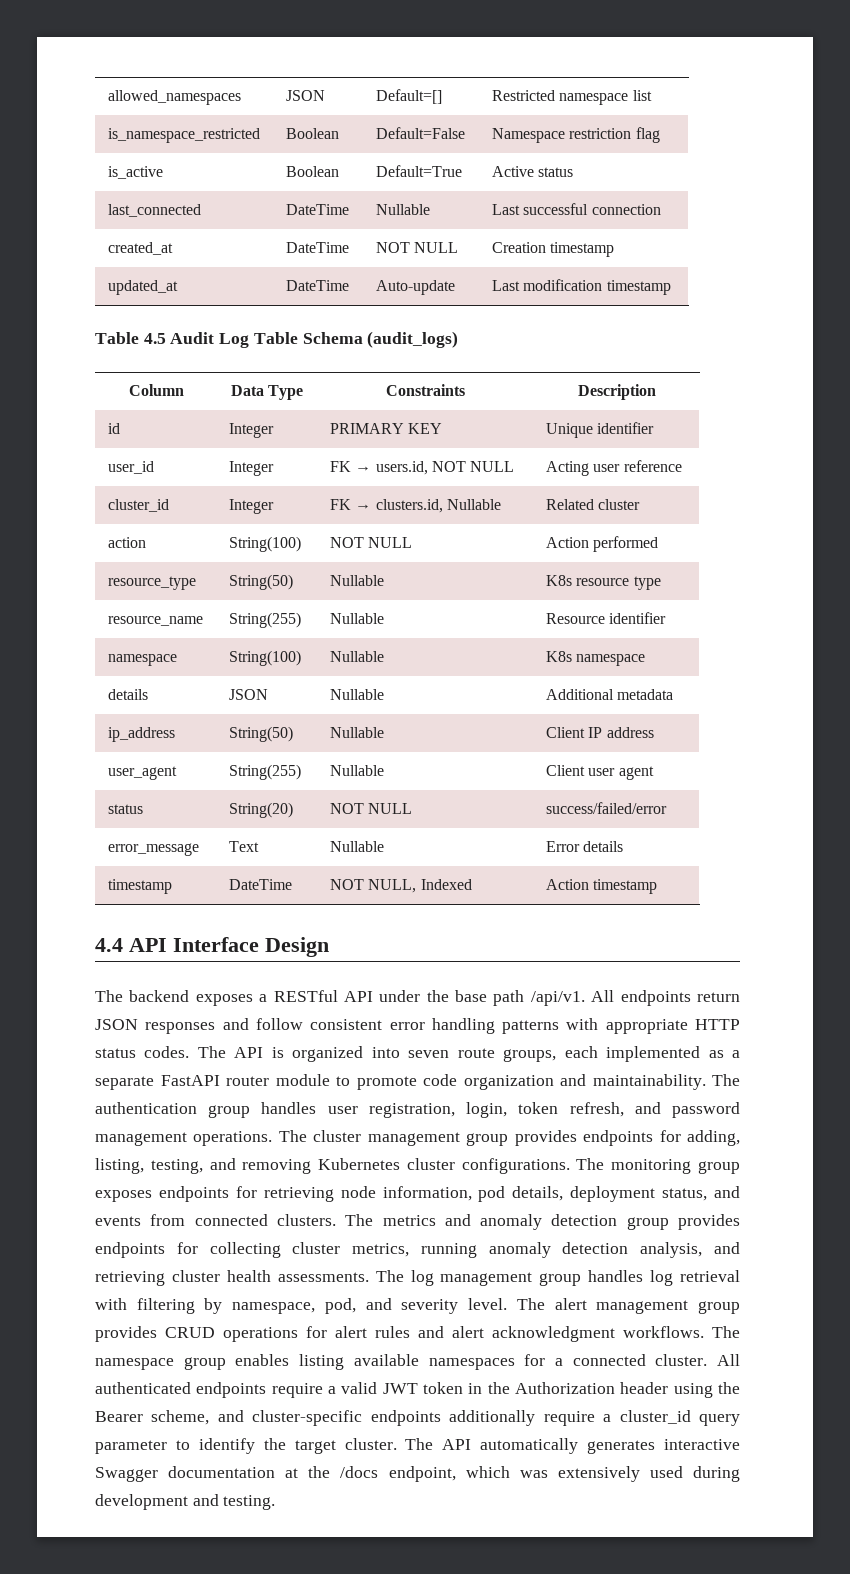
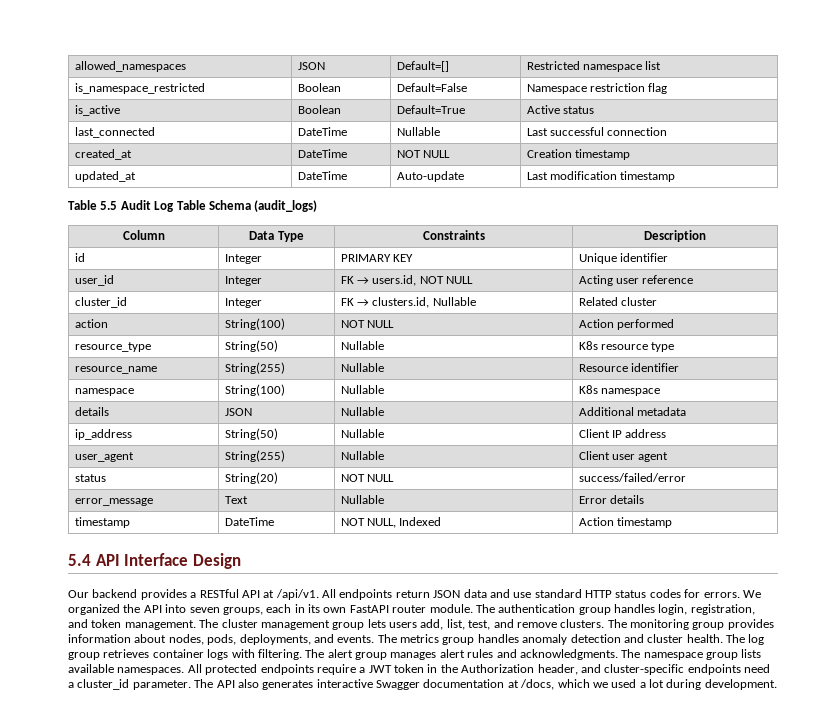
- Table 4.5 Audit Log Table Schema (audit_logs)
+ Table 5.5 Audit Log Table Schema (audit_logs)
- 4.4 API Interface Design
+ 5.4 API Interface Design
- The backend exposes a RESTful API under the base path /api/v1.
+ Our backend provides a RESTful API at /api/v1.
- All endpoints return JSON responses and follow consistent error handling patterns with appropriate HTTP status codes. The API is organized into seven route groups, each implemented as a separate FastAPI router module to promote code organization and maintainability. The authentication group handles user registration, login, token refresh, and password management operations. The cluster management group provides endpoints for adding, listing, testing, and removing Kubernetes cluster configurations. The monitoring group exposes endpoints for retrieving node information, pod details, deployment status, and events from connected clusters. The metrics and anomaly detection group provides endpoints for collecting cluster metrics, running anomaly detection analysis, and retrieving cluster health assessments. The log management group handles log retrieval with filtering by namespace, pod, and severity level. The alert management group provides CRUD operations for alert rules and alert acknowledgment workflows. The namespace group enables listing available namespaces for a connected cluster. All authenticated endpoints require a valid JWT token in the Authorization header using the Bearer scheme, and cluster-specific endpoints additionally require a cluster_id query parameter to identify the target cluster. The API automatically generates interactive Swagger documentation at the /docs endpoint, which was extensively used during development and testing.
+ All endpoints return JSON data and use standard HTTP status codes for errors. We organized the API into seven groups, each in its own FastAPI router module. The authentication group handles login, registration, and token management. The cluster management group lets users add, list, test, and remove clusters. The monitoring group provides information about nodes, pods, deployments, and events. The metrics group handles anomaly detection and cluster health. The log group retrieves container logs with filtering. The alert group manages alert rules and acknowledgments. The namespace group lists available namespaces. All protected endpoints require a JWT token in the Authorization header, and cluster-specific endpoints need a cluster_id parameter. The API also generates interactive Swagger documentation at /docs, which we used a lot during development.

